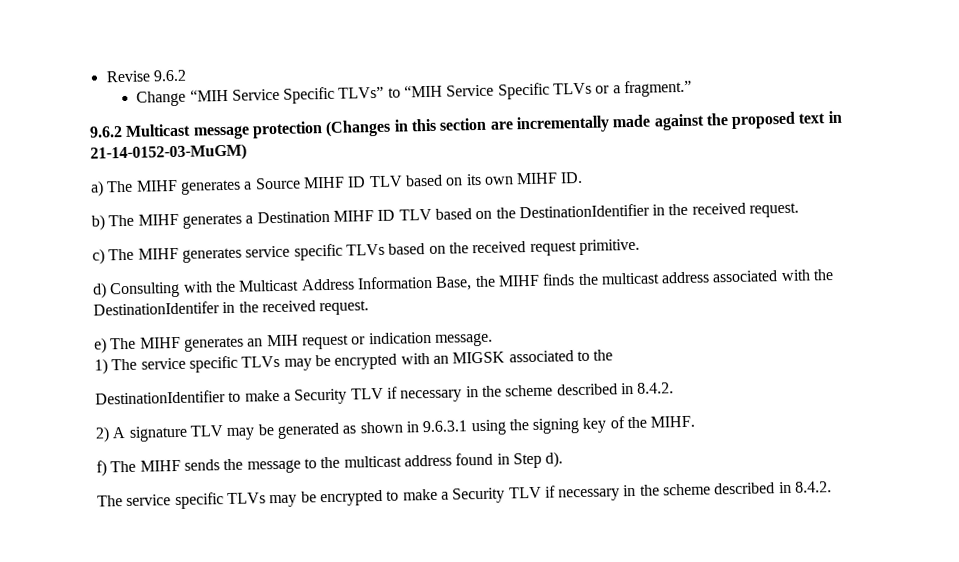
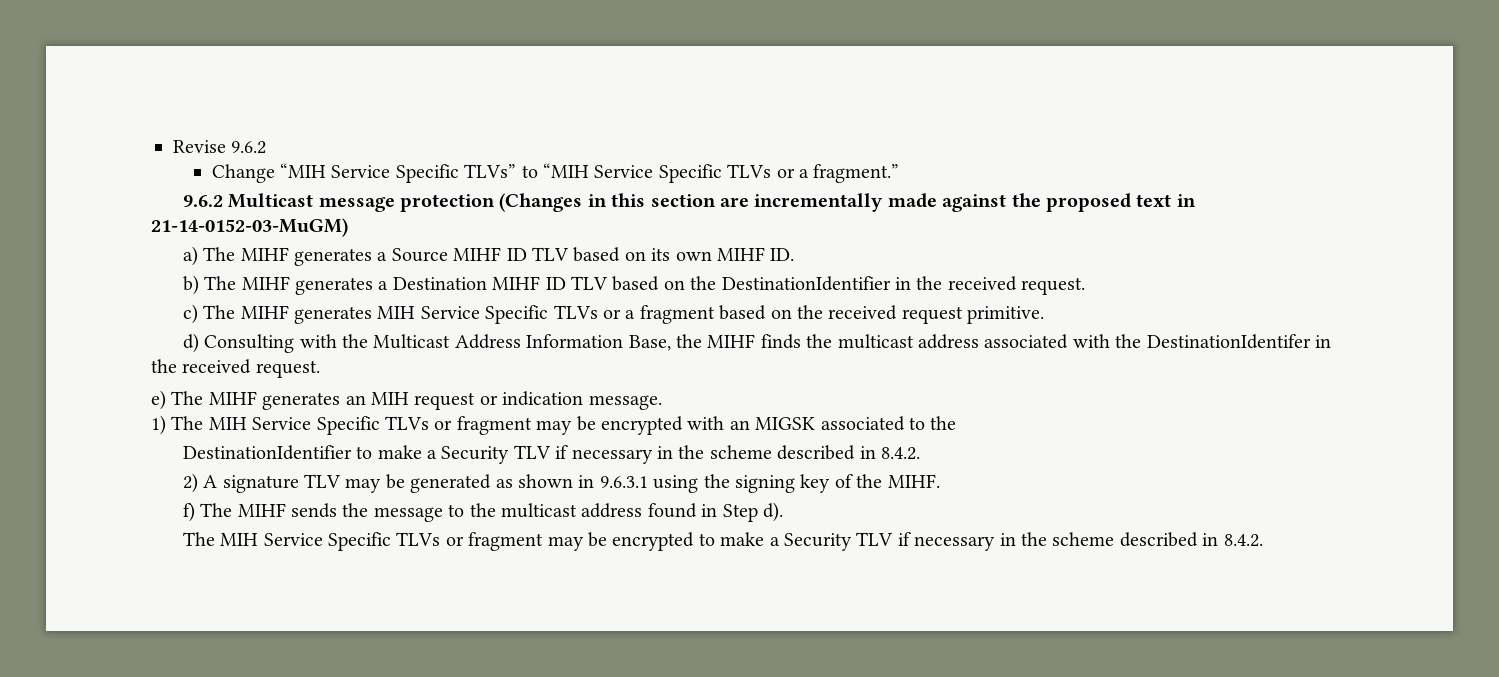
- c) The MIHF generates service specific TLVs based on the received request primitive.
+ c) The MIHF generates MIH Service Specific TLVs or a fragment based on the received request primitive.
- 1) The service specific TLVs may be encrypted with an MIGSK associated to the
+ 1) The MIH Service Specific TLVs or fragment may be encrypted with an MIGSK associated to the
- The service specific TLVs may be encrypted to make a Security TLV if necessary in the scheme described in 8.4.2.
+ The MIH Service Specific TLVs or fragment may be encrypted to make a Security TLV if necessary in the scheme described in 8.4.2.

